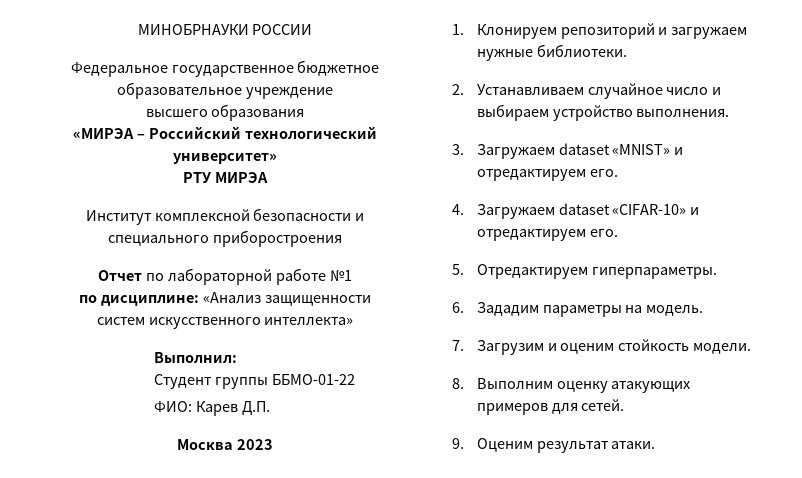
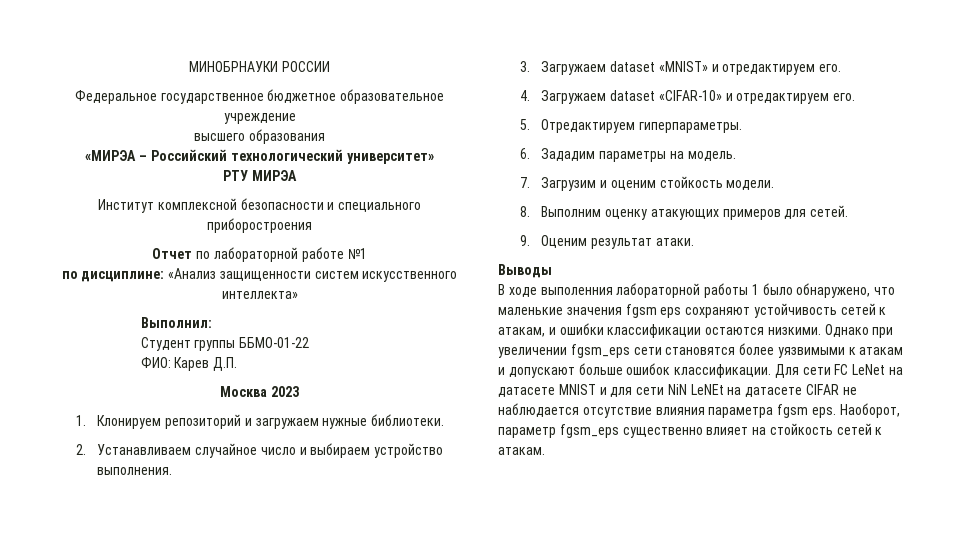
+ Выводы
+ В ходе выполенния лабораторной работы 1 было обнаружено, что маленькие значения fgsm eps сохраняют устойчивость сетей к атакам, и ошибки классификации остаются низкими. Однако при увеличении fgsm_eps сети становятся более уязвимыми к атакам и допускают больше ошибок классификации. Для сети FC LeNet на датасете MNIST и для сети NiN LeNEt на датасете CIFAR не наблюдается отсутствие влияния параметра fgsm eps. Наоборот, параметр fgsm_eps существенно влияет на стойкость сетей к атакам.

